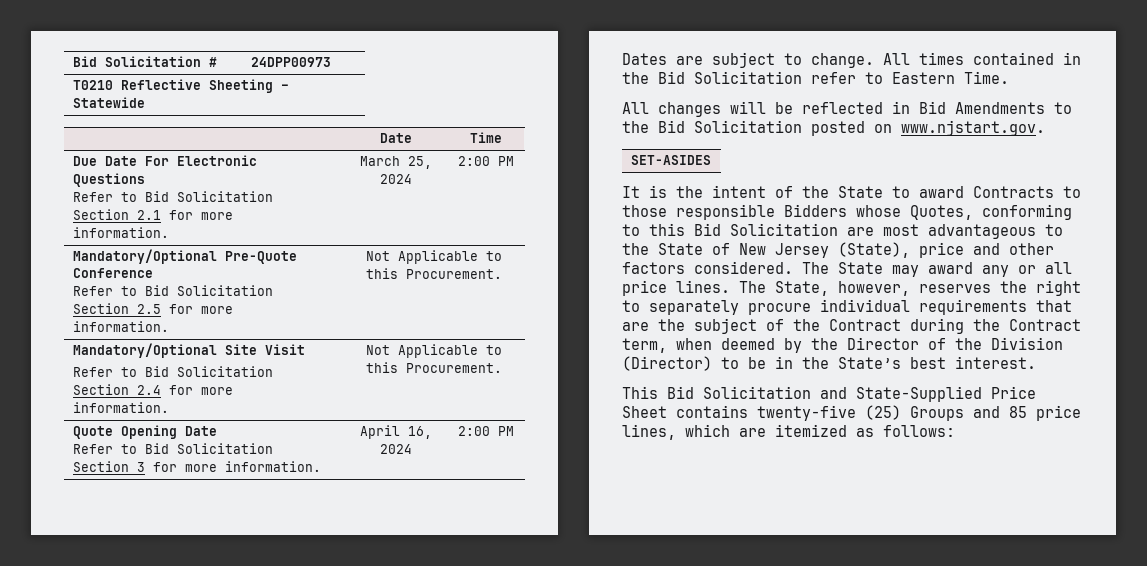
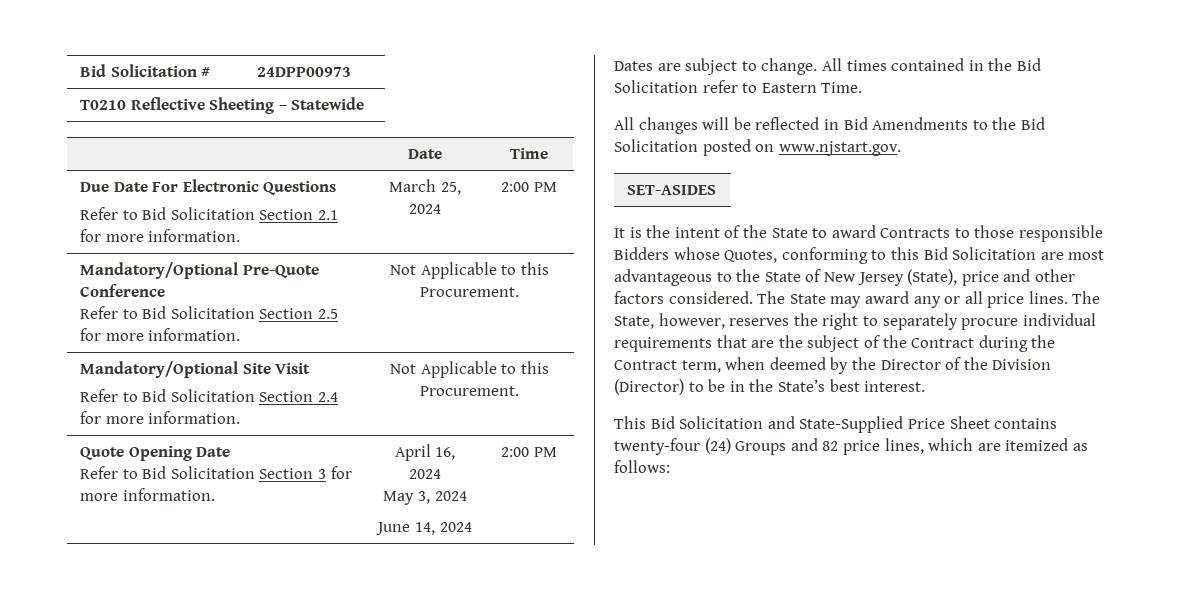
  Quote Opening Date
- Refer to Bid Solicitation Section 3 for more information. | April 16, 2024 | 2:00 PM
+ Refer to Bid Solicitation Section 3 for more information. | April 16, 2024
+ May 3, 2024
+ June 14, 2024 | 2:00 PM
- This Bid Solicitation and State-Supplied Price Sheet contains twenty-five (25) Groups and 85 price lines, which are itemized as follows:
+ This Bid Solicitation and State-Supplied Price Sheet contains twenty-four (24) Groups and 82 price lines, which are itemized as follows:

